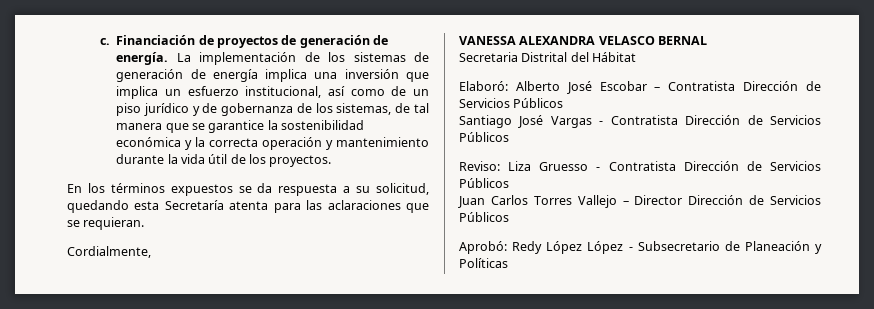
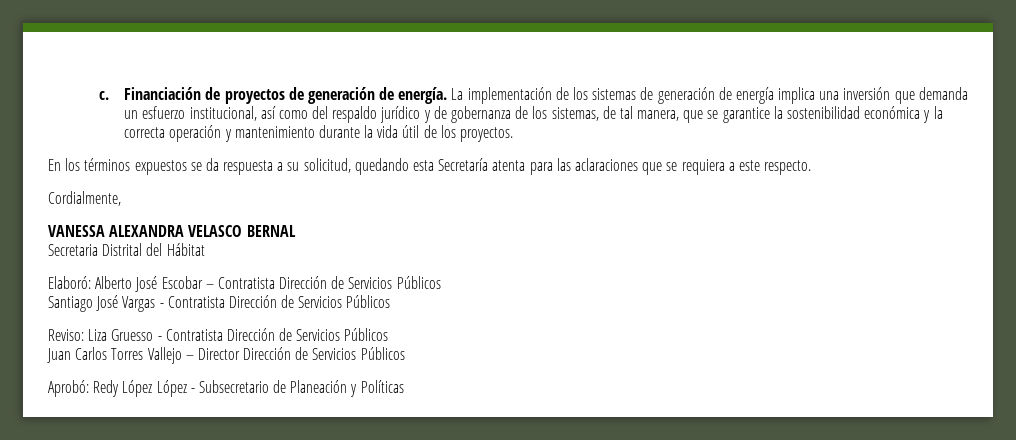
- La implementación de los sistemas de generación de energía implica una inversión que implica un esfuerzo institucional, así como de un piso jurídico y de gobernanza de los sistemas, de tal manera que se garantice la sostenibilidad económica y la correcta operación y mantenimiento durante la vida útil de los proyectos.
+ La implementación de los sistemas de generación de energía implica una inversión que demanda un esfuerzo institucional, así como del respaldo jurídico y de gobernanza de los sistemas, de tal manera, que se garantice la sostenibilidad económica y la correcta operación y mantenimiento durante la vida útil de los proyectos.
- En los términos expuestos se da respuesta a su solicitud, quedando esta Secretaría atenta para las aclaraciones que se requieran.
+ En los términos expuestos se da respuesta a su solicitud, quedando esta Secretaría atenta para las aclaraciones que se requiera a este respecto.

